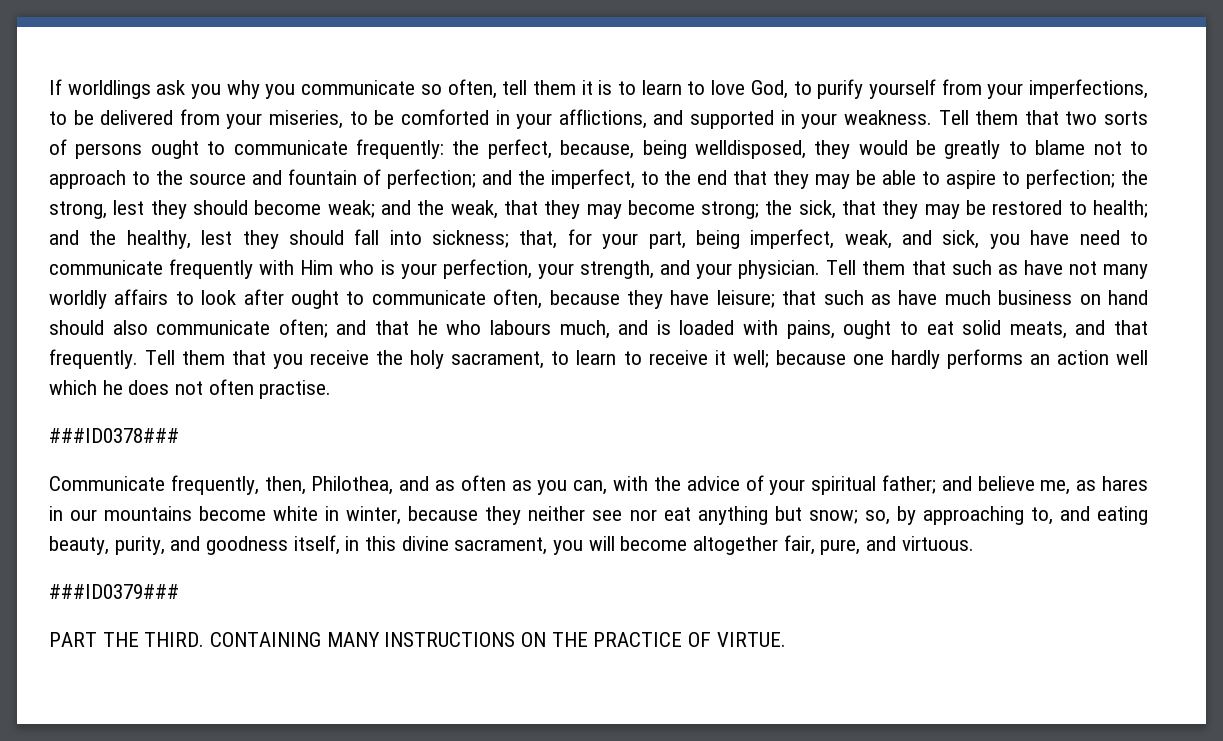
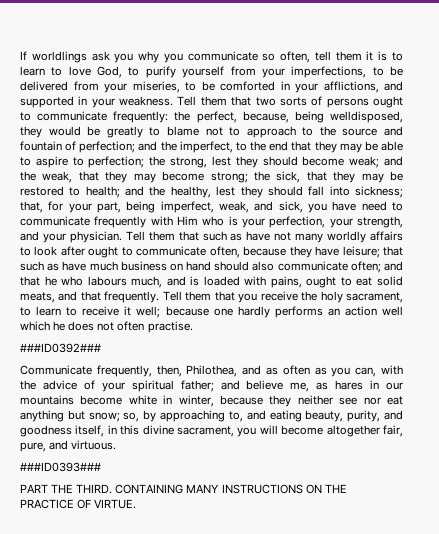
- ###ID0378###
+ ###ID0392###
- ###ID0379###
+ ###ID0393###

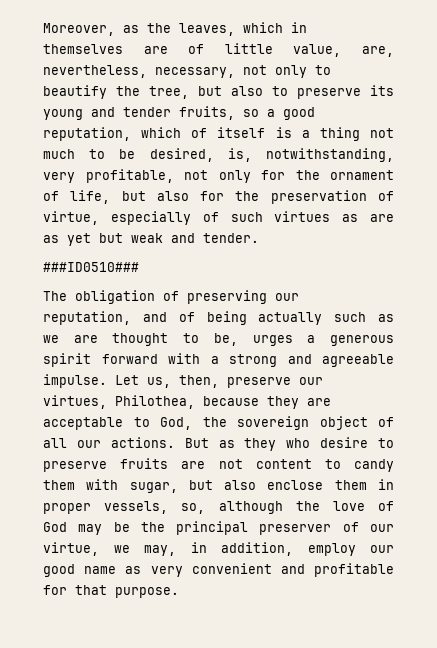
- If worldlings ask you why you communicate so often, tell them it is to learn to love God, to purify yourself from your imperfections, to be delivered from your miseries, to be comforted in your afflictions, and supported in your weakness. Tell them that two sorts of persons ought to communicate frequently: the perfect, because, being welldisposed, they would be greatly to blame not to approach to the source and fountain of perfection; and the imperfect, to the end that they may be able to aspire to perfection; the strong, lest they should become weak; and the weak, that they may become strong; the sick, that they may be restored to health; and the healthy, lest they should fall into sickness; that, for your part, being imperfect, weak, and sick, you have need to communicate frequently with Him who is your perfection, your strength, and your physician. Tell them that such as have not many worldly affairs to look after ought to communicate often, because they have leisure; that such as have much business on hand should also communicate often; and that he who labours much, and is loaded with pains, ought to eat solid meats, and that frequently. Tell them that you receive the holy sacrament, to learn to receive it well; because one hardly performs an action well which he does not often practise.
- ###ID0392###
- Communicate frequently, then, Philothea, and as often as you can, with the advice of your spiritual father; and believe me, as hares in our mountains become white in winter, because they neither see nor eat anything but snow; so, by approaching to, and eating beauty, purity, and goodness itself, in this divine sacrament, you will become altogether fair, pure, and virtuous.
- ###ID0393###
- PART THE THIRD. CONTAINING MANY INSTRUCTIONS ON THE PRACTICE OF VIRTUE.
+ Moreover, as the leaves, which in themselves are of little value, are, nevertheless, necessary, not only to beautify the tree, but also to preserve its young and tender fruits, so a good reputation, which of itself is a thing not much to be desired, is, notwithstanding, very profitable, not only for the ornament of life, but also for the preservation of virtue, especially of such virtues as are as yet but weak and tender.
+ ###ID0510###
+ The obligation of preserving our reputation, and of being actually such as we are thought to be, urges a generous spirit forward with a strong and agreeable impulse. Let us, then, preserve our virtues, Philothea, because they are acceptable to God, the sovereign object of all our actions. But as they who desire to preserve fruits are not content to candy them with sugar, but also enclose them in proper vessels, so, although the love of God may be the principal preserver of our virtue, we may, in addition, employ our good name as very convenient and profitable for that purpose.

